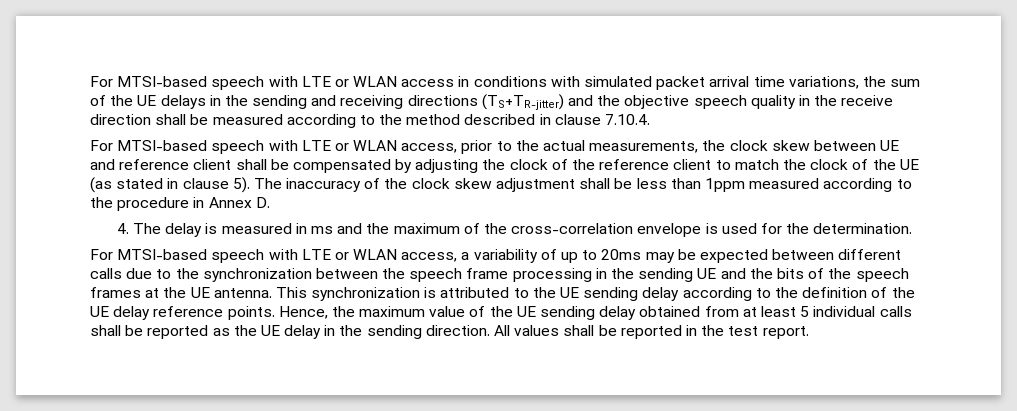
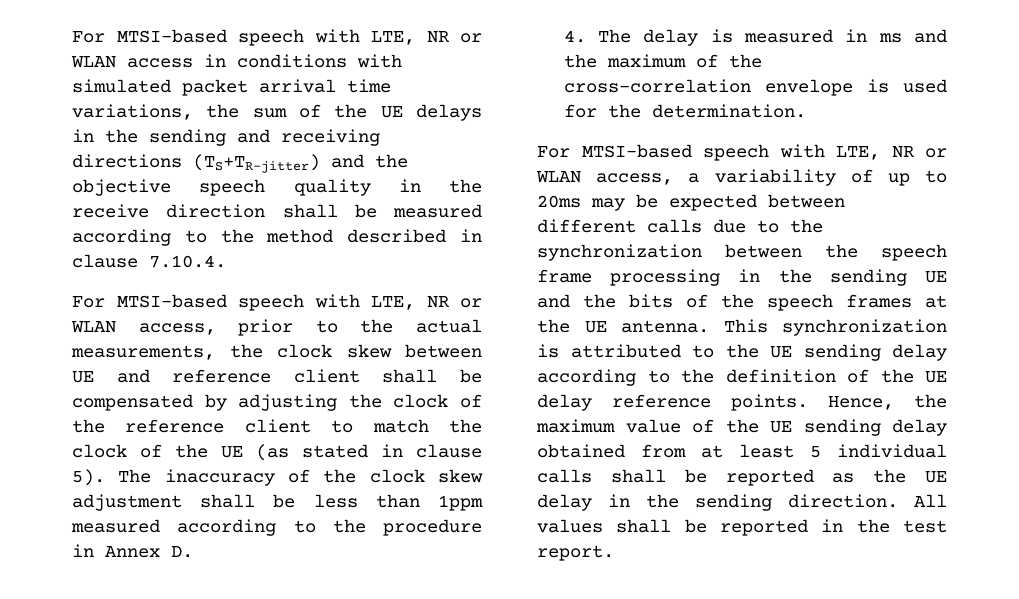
- For MTSI-based speech with LTE or WLAN access in conditions with simulated packet arrival time variations, the sum of the UE delays in the sending and receiving directions (TS+TR-jitter) and the objective speech quality in the receive direction shall be measured according to the method described in clause 7.10.4.
+ For MTSI-based speech with LTE, NR or WLAN access in conditions with simulated packet arrival time variations, the sum of the UE delays in the sending and receiving directions (TS+TR-jitter) and the objective speech quality in the receive direction shall be measured according to the method described in clause 7.10.4.
- For MTSI-based speech with LTE or WLAN access, prior to the actual measurements, the clock skew between UE and reference client shall be compensated by adjusting the clock of the reference client to match the clock of the UE (as stated in clause 5).
+ For MTSI-based speech with LTE, NR or WLAN access, prior to the actual measurements, the clock skew between UE and reference client shall be compensated by adjusting the clock of the reference client to match the clock of the UE (as stated in clause 5).
- For MTSI-based speech with LTE or WLAN access, a variability of up to 20ms may be expected between different calls due to the synchronization between the speech frame processing in the sending UE and the bits of the speech frames at the UE antenna.
+ For MTSI-based speech with LTE, NR or WLAN access, a variability of up to 20ms may be expected between different calls due to the synchronization between the speech frame processing in the sending UE and the bits of the speech frames at the UE antenna.

